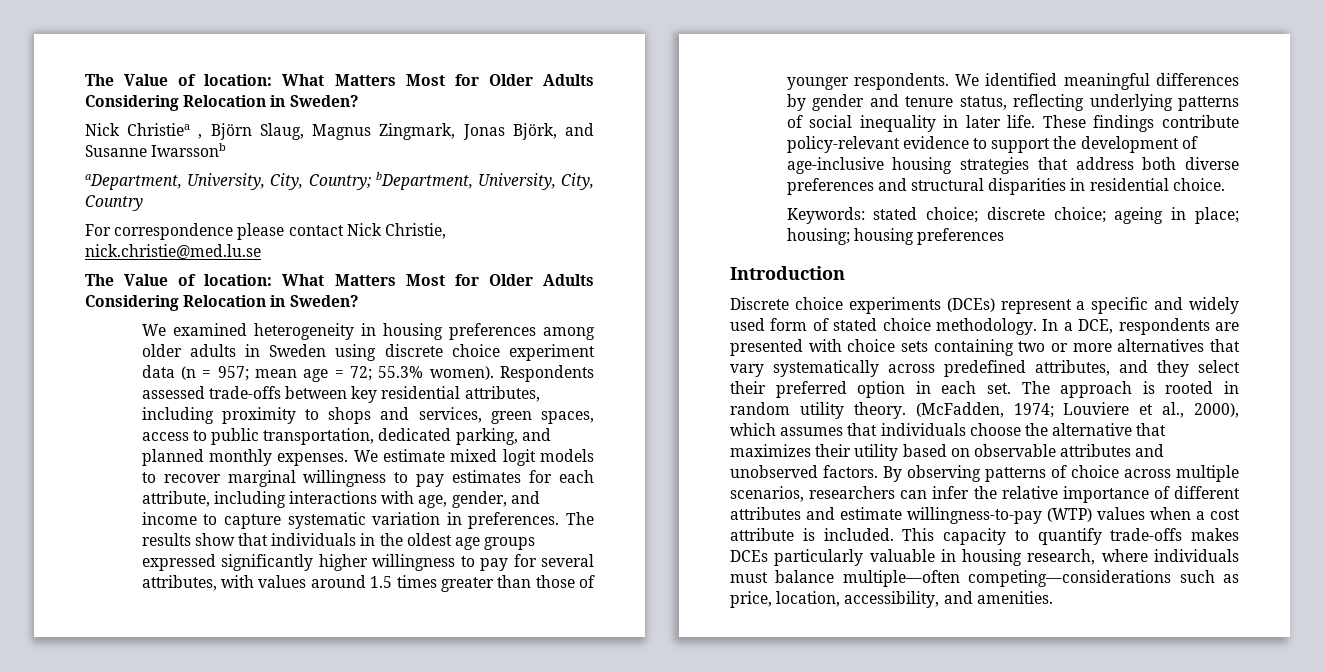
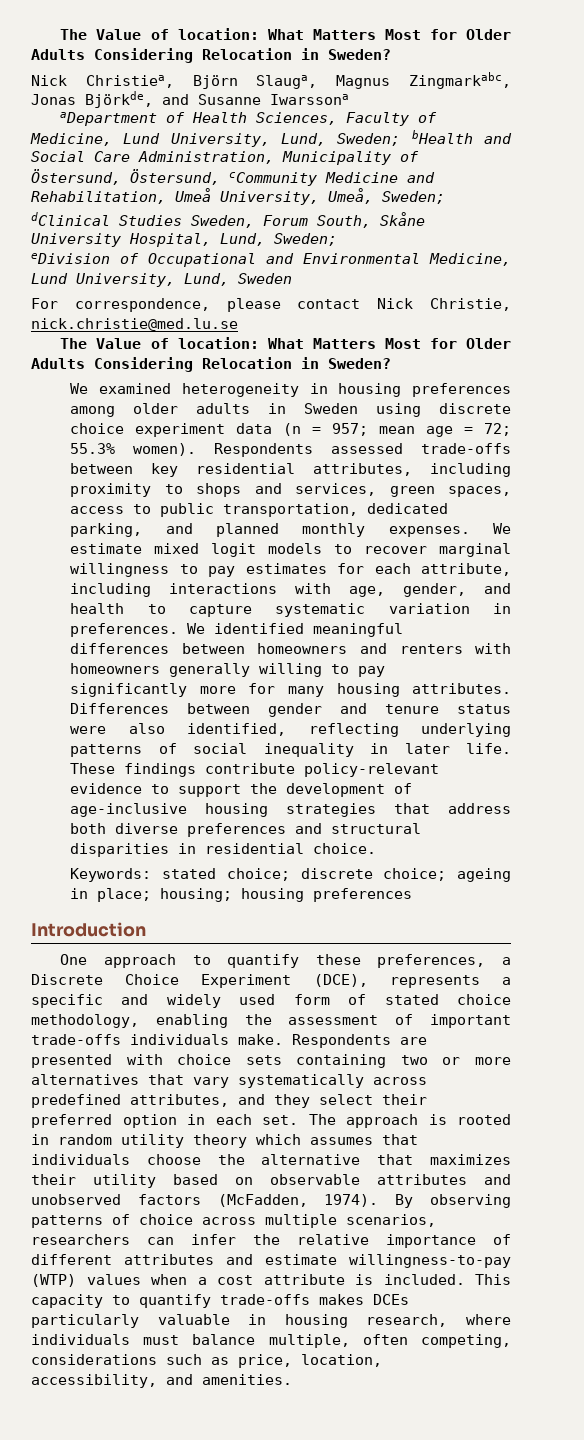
- Nick Christiea , Björn Slaug, Magnus Zingmark, Jonas Björk, and Susanne Iwarssonb
- aDepartment, University, City, Country; bDepartment, University, City, Country
+ Nick Christiea, Björn Slauga, Magnus Zingmarkabc, Jonas Björkde, and Susanne Iwarssona
+ aDepartment of Health Sciences, Faculty of Medicine, Lund University, Lund, Sweden; bHealth and Social Care Administration, Municipality of Östersund, Östersund, cCommunity Medicine and Rehabilitation, Umeå University, Umeå, Sweden;
+ dClinical Studies Sweden, Forum South, Skåne University Hospital, Lund, Sweden;
+ eDivision of Occupational and Environmental Medicine, Lund University, Lund, Sweden
- For correspondence please contact Nick Christie, nick.christie@med.lu.se
+ For correspondence, please contact Nick Christie, nick.christie@med.lu.se
- We estimate mixed logit models to recover marginal willingness to pay estimates for each attribute, including interactions with age, gender, and income to capture systematic variation in preferences.
+ We estimate mixed logit models to recover marginal willingness to pay estimates for each attribute, including interactions with age, gender, and health to capture systematic variation in preferences.
- The results show that individuals in the oldest age groups expressed significantly higher willingness to pay for several attributes, with values around 1.5 times greater than those of younger respondents. We identified meaningful differences by gender and tenure status, reflecting underlying patterns of social inequality in later life.
+ We identified meaningful differences between homeowners and renters with homeowners generally willing to pay significantly more for many housing attributes. Differences between gender and tenure status were also identified, reflecting underlying patterns of social inequality in later life.
- Discrete choice experiments (DCEs) represent a specific and widely used form of stated choice methodology. In a DCE, respondents are presented with choice sets containing two or more alternatives that vary systematically across predefined attributes, and they select their preferred option in each set.
+ One approach to quantify these preferences, a Discrete Choice Experiment (DCE), represents a specific and widely used form of stated choice methodology, enabling the assessment of important trade-offs individuals make. Respondents are presented with choice sets containing two or more alternatives that vary systematically across predefined attributes, and they select their preferred option in each set.
- The approach is rooted in random utility theory. (McFadden, 1974; Louviere et al., 2000), which assumes that individuals choose the alternative that maximizes their utility based on observable attributes and unobserved factors.
+ The approach is rooted in random utility theory which assumes that individuals choose the alternative that maximizes their utility based on observable attributes and unobserved factors (McFadden, 1974).
- This capacity to quantify trade-offs makes DCEs particularly valuable in housing research, where individuals must balance multiple—often competing—considerations such as price, location, accessibility, and amenities.
+ This capacity to quantify trade-offs makes DCEs particularly valuable in housing research, where individuals must balance multiple, often competing, considerations such as price, location, accessibility, and amenities.

